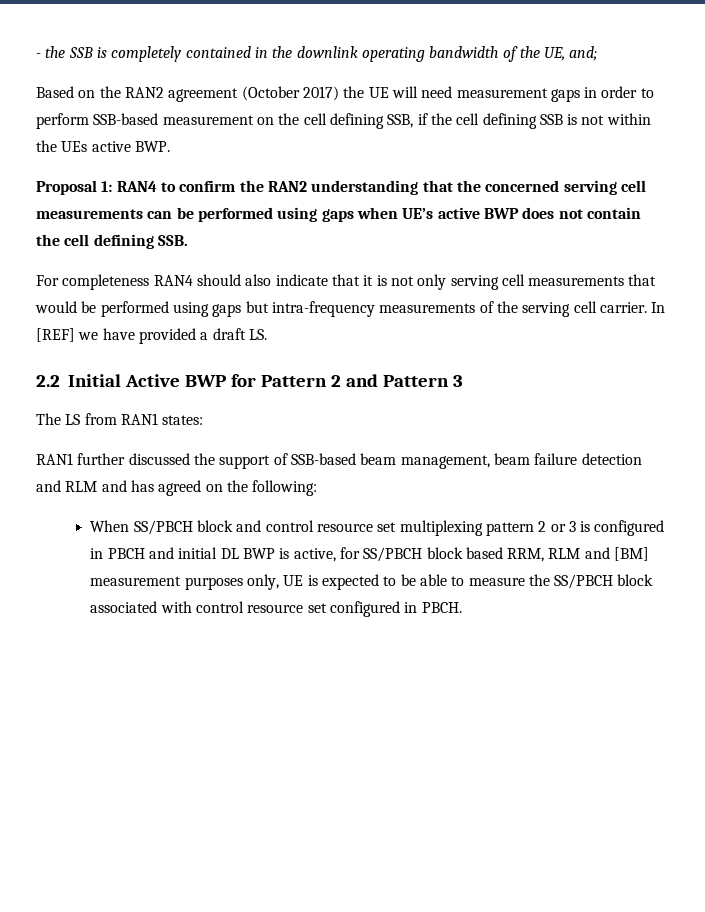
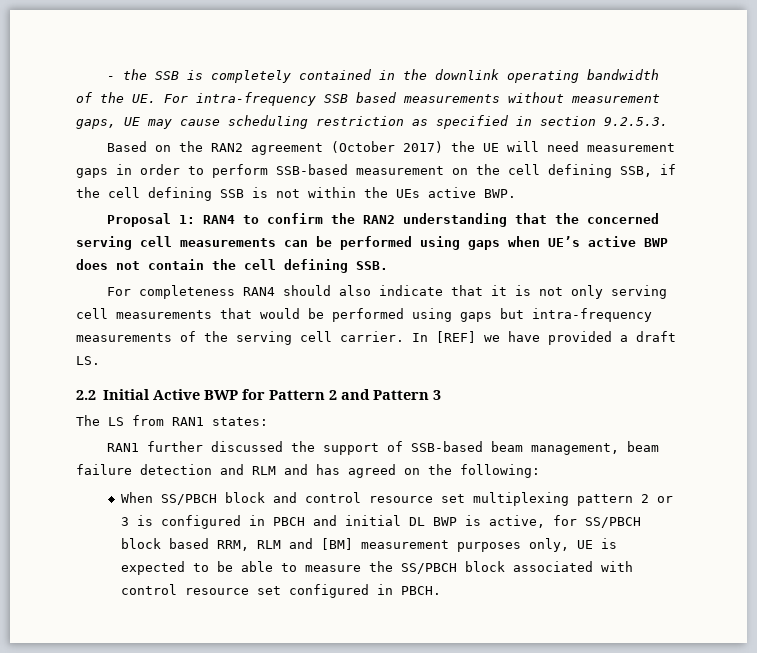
- - the SSB is completely contained in the downlink operating bandwidth of the UE, and;
+ - the SSB is completely contained in the downlink operating bandwidth of the UE. For intra-frequency SSB based measurements without measurement gaps, UE may cause scheduling restriction as specified in section 9.2.5.3.

